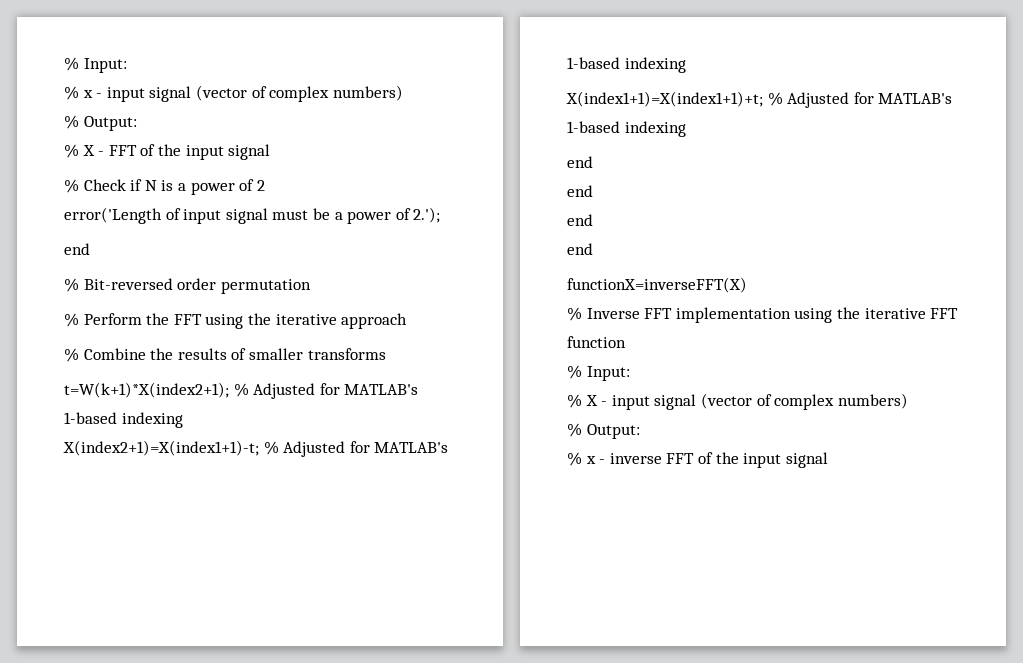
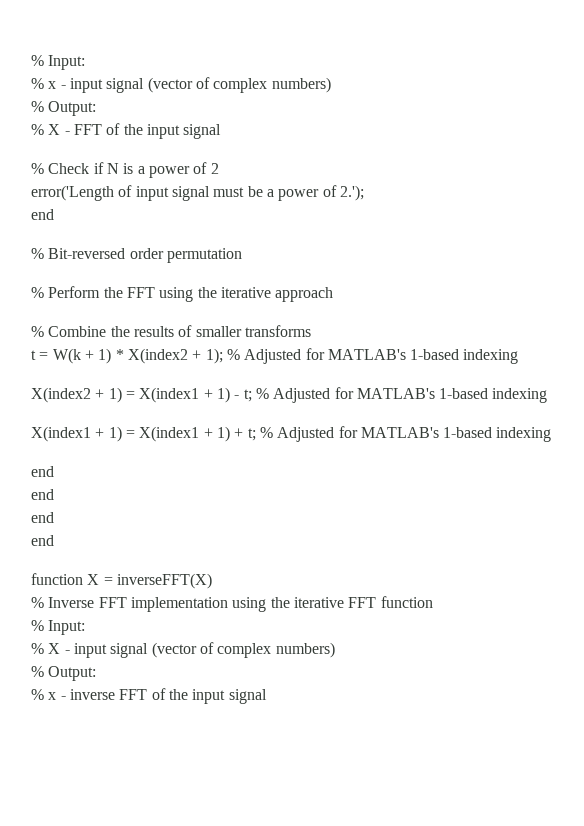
- t=W(k+1)*X(index2+1); % Adjusted for MATLAB's 1-based indexing
- X(index2+1)=X(index1+1)-t; % Adjusted for MATLAB's 1-based indexing
- X(index1+1)=X(index1+1)+t; % Adjusted for MATLAB's 1-based indexing
+ t = W(k + 1) * X(index2 + 1); % Adjusted for MATLAB's 1-based indexing
+ X(index2 + 1) = X(index1 + 1) - t; % Adjusted for MATLAB's 1-based indexing
+ X(index1 + 1) = X(index1 + 1) + t; % Adjusted for MATLAB's 1-based indexing
- functionX=inverseFFT(X)
+ function X = inverseFFT(X)

